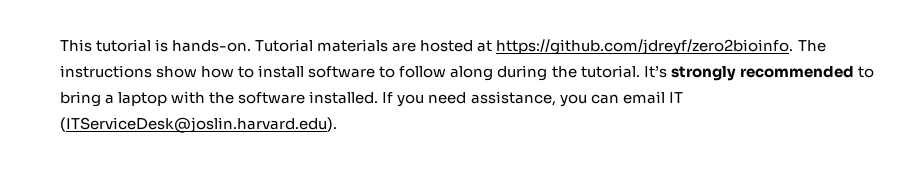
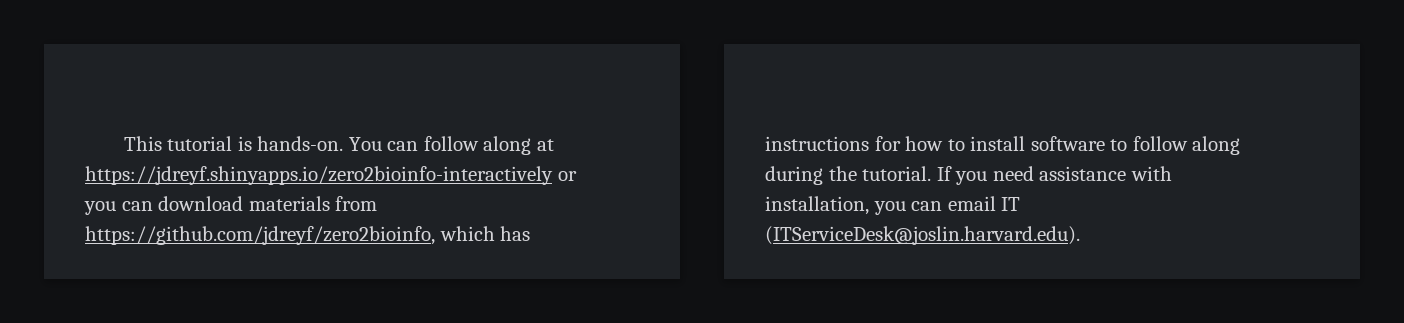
- Tutorial materials are hosted at https://github.com/jdreyf/zero2bioinfo. The instructions show how to install software to follow along during the tutorial.
+ You can follow along at https://jdreyf.shinyapps.io/zero2bioinfo-interactively or you can download materials from https://github.com/jdreyf/zero2bioinfo, which has instructions for how to install software to follow along during the tutorial.
- It’s strongly recommended to bring a laptop with the software installed. If you need assistance, you can email IT (ITServiceDesk@joslin.harvard.edu).
+ If you need assistance with installation, you can email IT (ITServiceDesk@joslin.harvard.edu).

